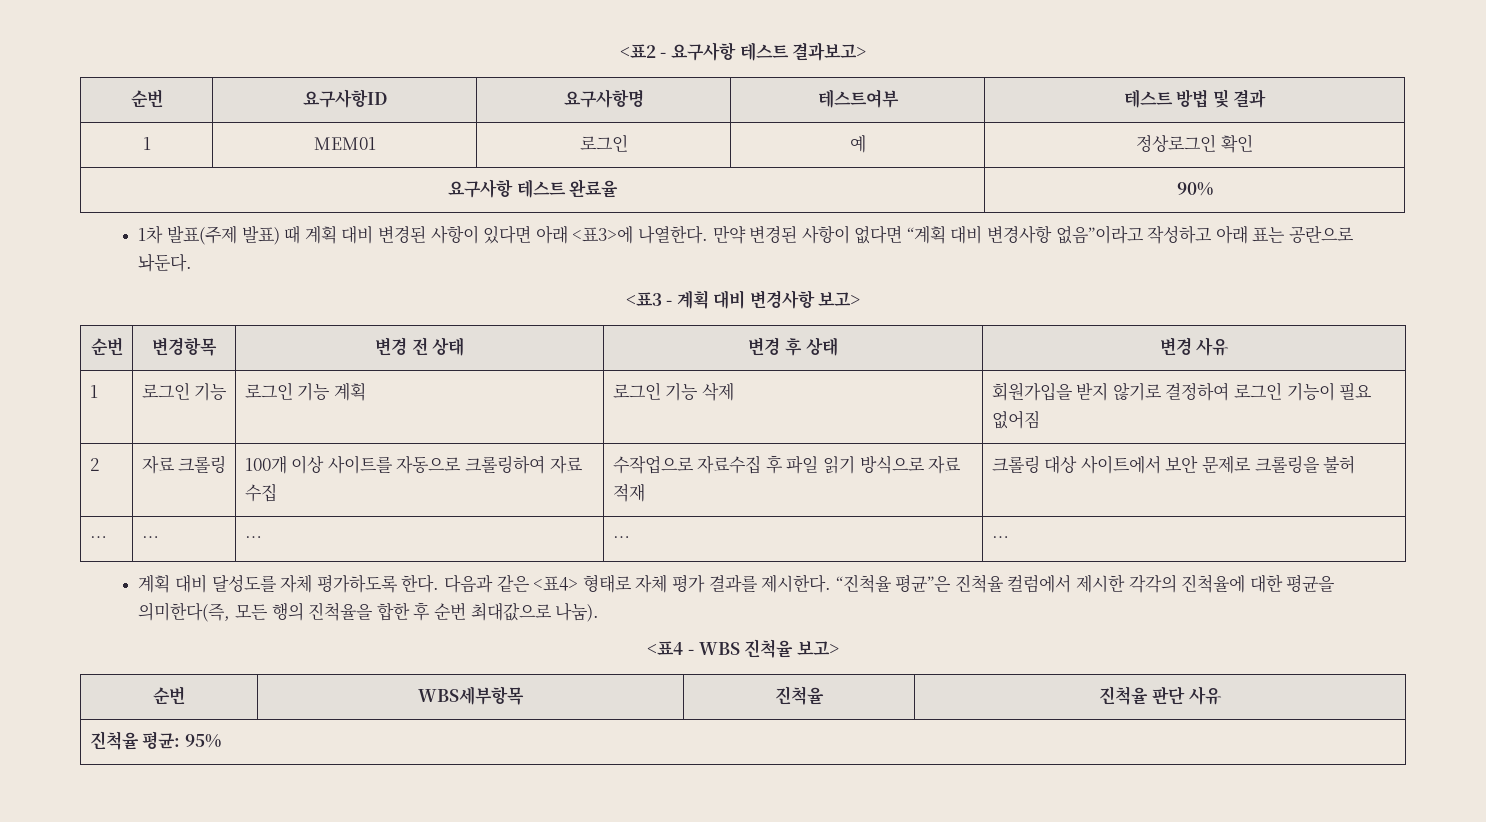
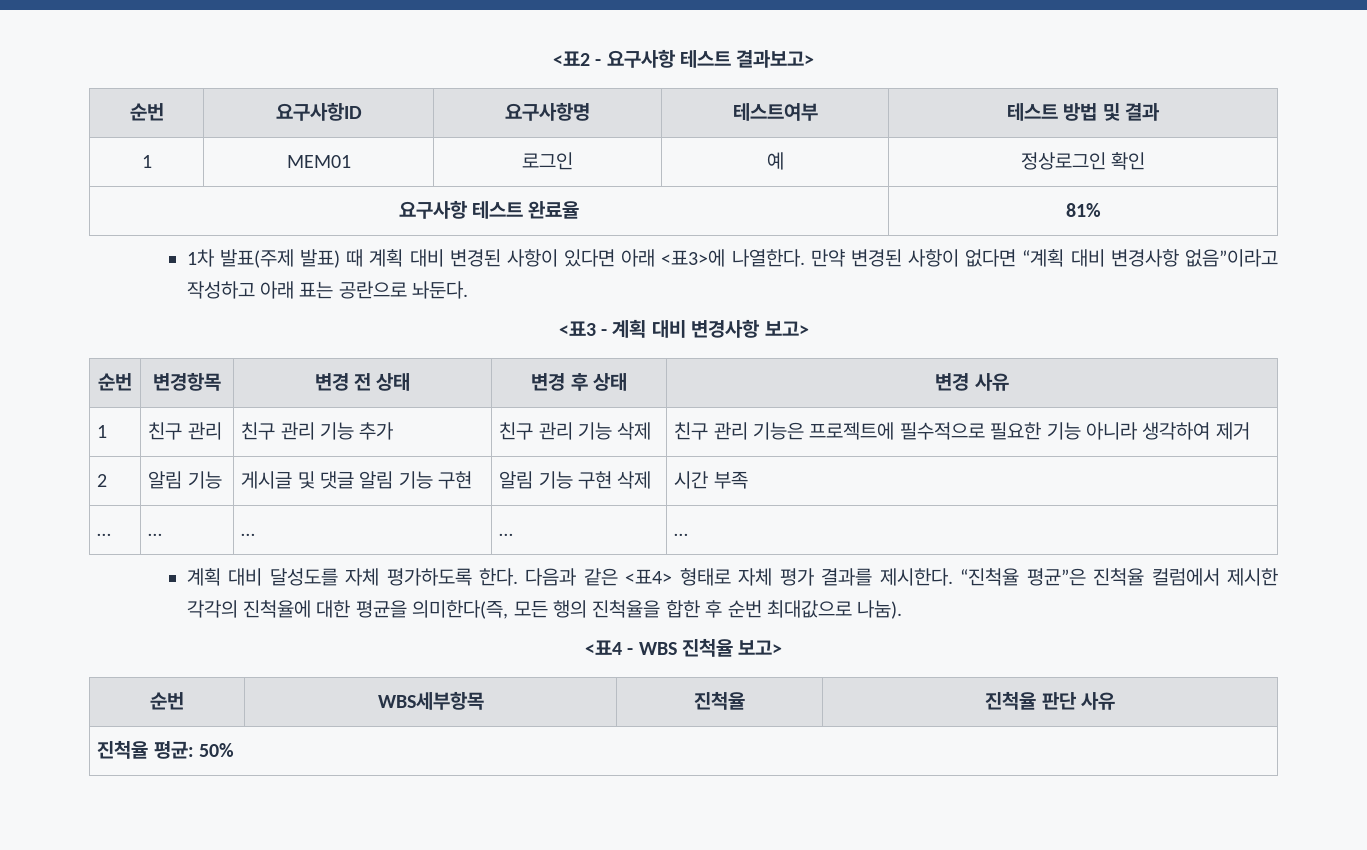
- 요구사항 테스트 완료율 | 90%
+ 요구사항 테스트 완료율 | 81%
- 1 | 로그인 기능 | 로그인 기능 계획 | 로그인 기능 삭제 | 회원가입을 받지 않기로 결정하여 로그인 기능이 필요 없어짐
- 2 | 자료 크롤링 | 100개 이상 사이트를 자동으로 크롤링하여 자료 수집 | 수작업으로 자료수집 후 파일 읽기 방식으로 자료 적재 | 크롤링 대상 사이트에서 보안 문제로 크롤링을 불허
+ 1 | 친구 관리 | 친구 관리 기능 추가 | 친구 관리 기능 삭제 | 친구 관리 기능은 프로젝트에 필수적으로 필요한 기능 아니라 생각하여 제거
+ 2 | 알림 기능 | 게시글 및 댓글 알림 기능 구현 | 알림 기능 구현 삭제 | 시간 부족
- 진척율 평균: 95%
+ 진척율 평균: 50%

